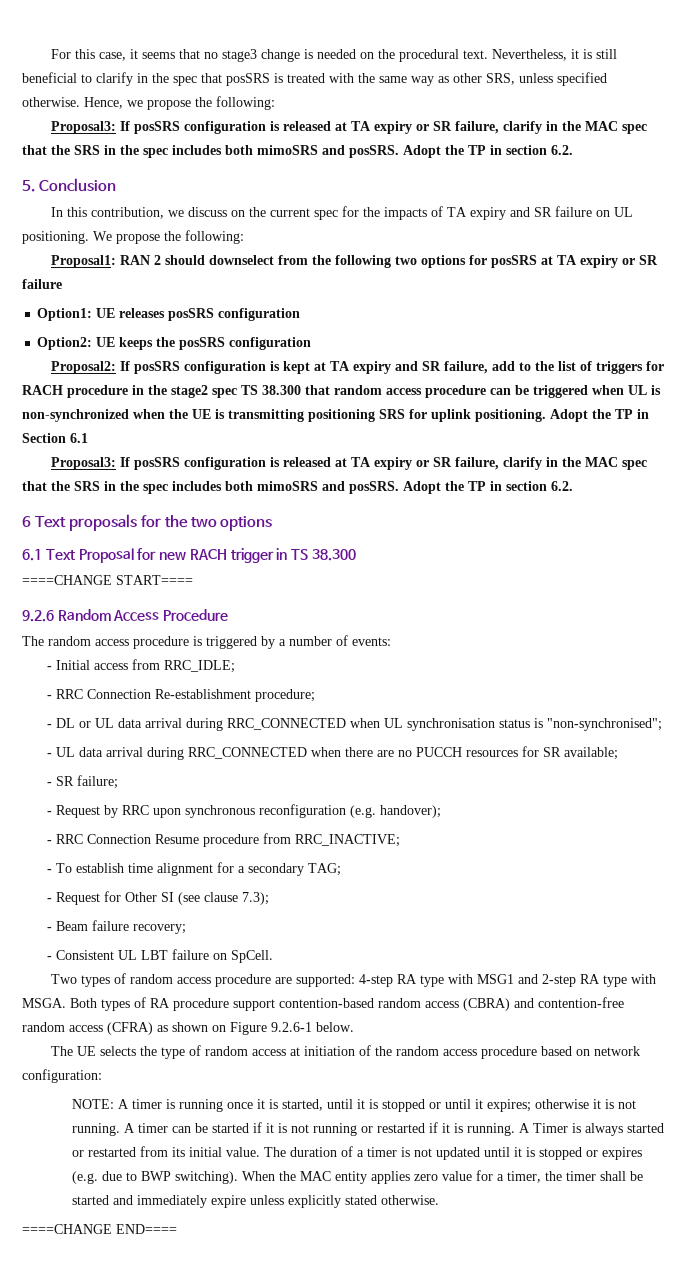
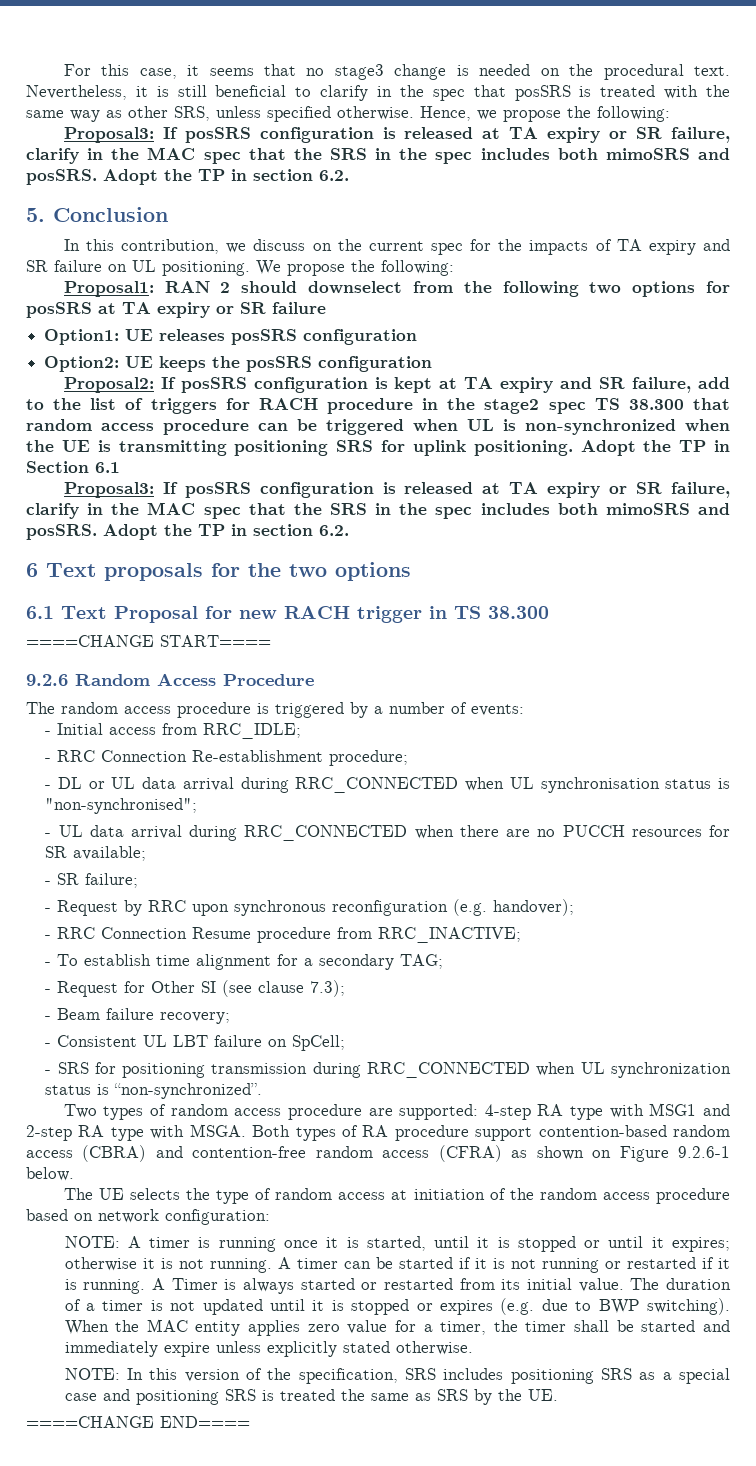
- - Consistent UL LBT failure on SpCell.
+ - Consistent UL LBT failure on SpCell;
+ - SRS for positioning transmission during RRC_CONNECTED when UL synchronization status is “non-synchronized”.
+ NOTE: In this version of the specification, SRS includes positioning SRS as a special case and positioning SRS is treated the same as SRS by the UE.

